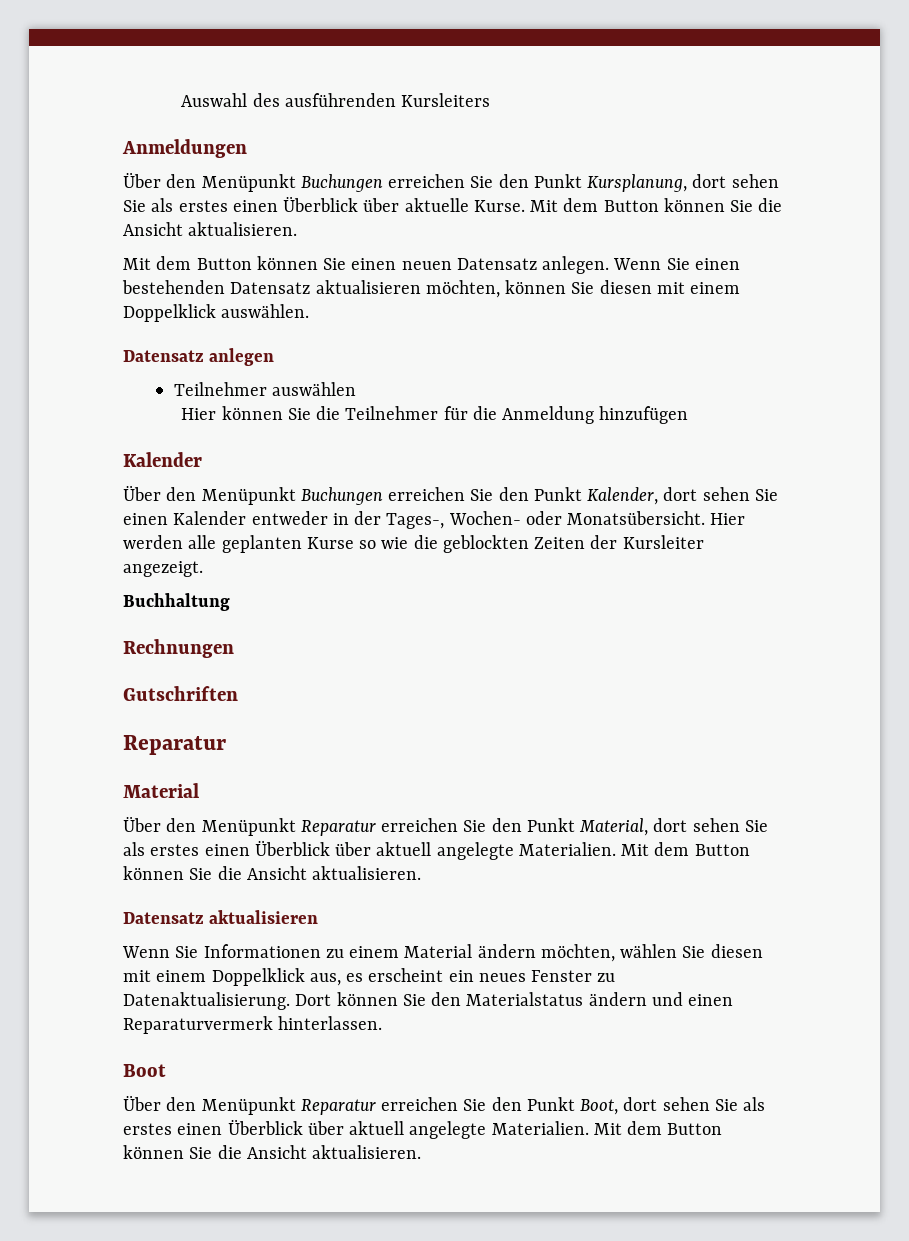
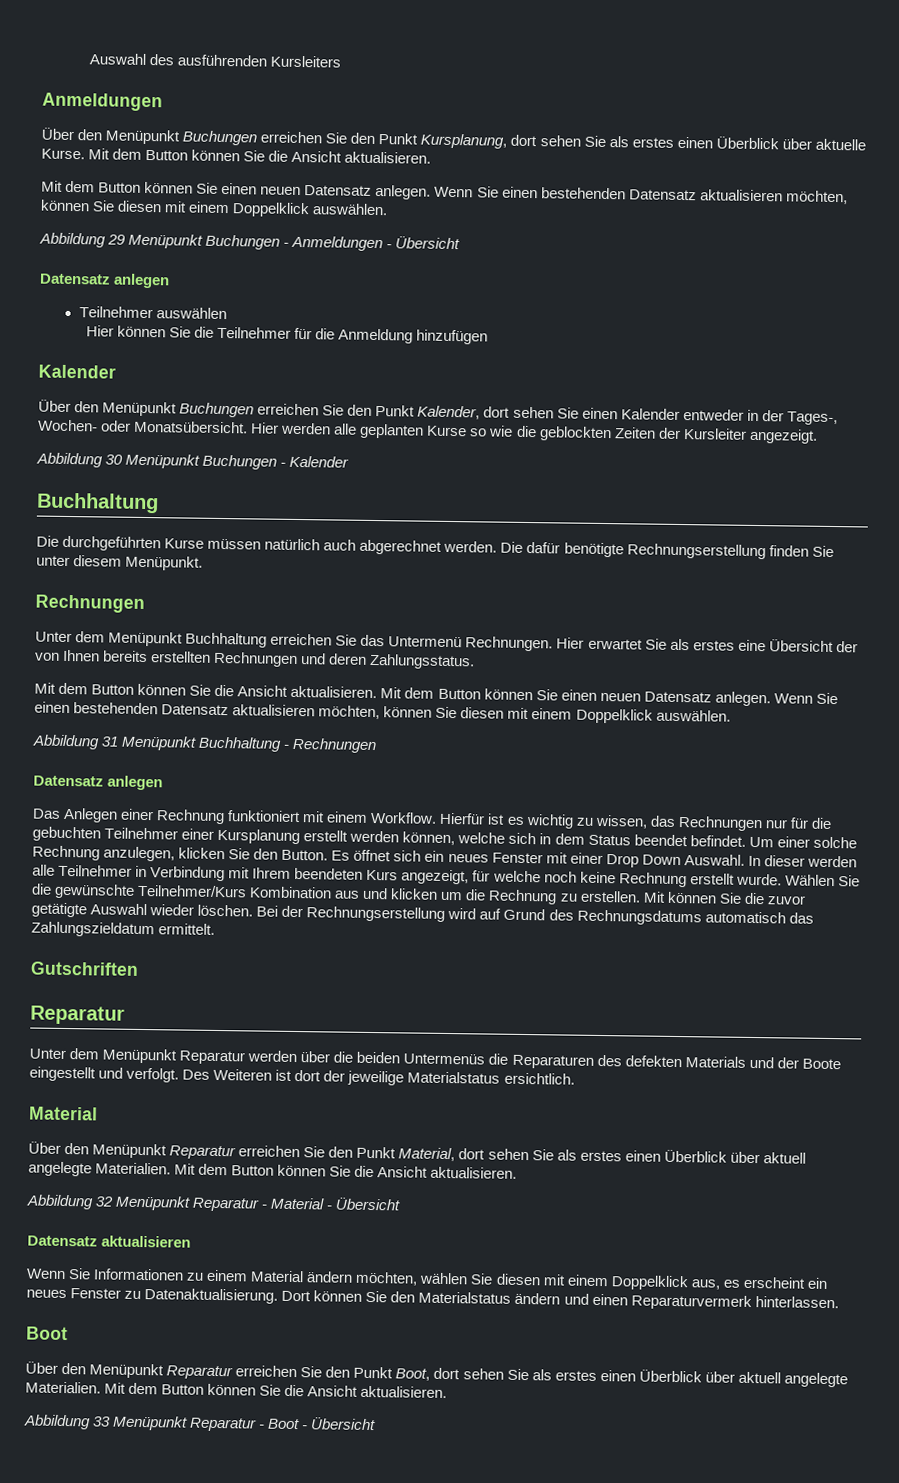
+ Abbildung 29 Menüpunkt Buchungen - Anmeldungen - Übersicht
+ Abbildung 30 Menüpunkt Buchungen - Kalender
  Buchhaltung
+ Die durchgeführten Kurse müssen natürlich auch abgerechnet werden. Die dafür benötigte Rechnungserstellung finden Sie unter diesem Menüpunkt.
  Rechnungen
+ Unter dem Menüpunkt Buchhaltung erreichen Sie das Untermenü Rechnungen. Hier erwartet Sie als erstes eine Übersicht der von Ihnen bereits erstellten Rechnungen und deren Zahlungsstatus.
+ Mit dem Button können Sie die Ansicht aktualisieren. Mit dem Button können Sie einen neuen Datensatz anlegen. Wenn Sie einen bestehenden Datensatz aktualisieren möchten, können Sie diesen mit einem Doppelklick auswählen.
+ Abbildung 31 Menüpunkt Buchhaltung - Rechnungen
+ Datensatz anlegen
+ Das Anlegen einer Rechnung funktioniert mit einem Workflow. Hierfür ist es wichtig zu wissen, das Rechnungen nur für die gebuchten Teilnehmer einer Kursplanung erstellt werden können, welche sich in dem Status beendet befindet. Um einer solche Rechnung anzulegen, klicken Sie den Button. Es öffnet sich ein neues Fenster mit einer Drop Down Auswahl. In dieser werden alle Teilnehmer in Verbindung mit Ihrem beendeten Kurs angezeigt, für welche noch keine Rechnung erstellt wurde. Wählen Sie die gewünschte Teilnehmer/Kurs Kombination aus und klicken um die Rechnung zu erstellen. Mit können Sie die zuvor getätigte Auswahl wieder löschen. Bei der Rechnungserstellung wird auf Grund des Rechnungsdatums automatisch das Zahlungszieldatum ermittelt.
  Gutschriften
  Reparatur
+ Unter dem Menüpunkt Reparatur werden über die beiden Untermenüs die Reparaturen des defekten Materials und der Boote eingestellt und verfolgt. Des Weiteren ist dort der jeweilige Materialstatus ersichtlich.
+ Abbildung 32 Menüpunkt Reparatur - Material - Übersicht
+ Abbildung 33 Menüpunkt Reparatur - Boot - Übersicht

